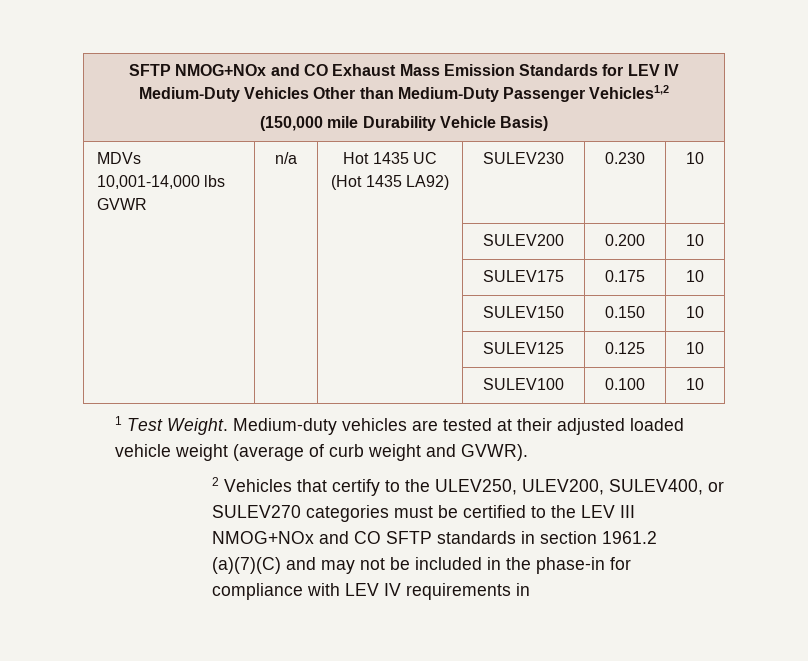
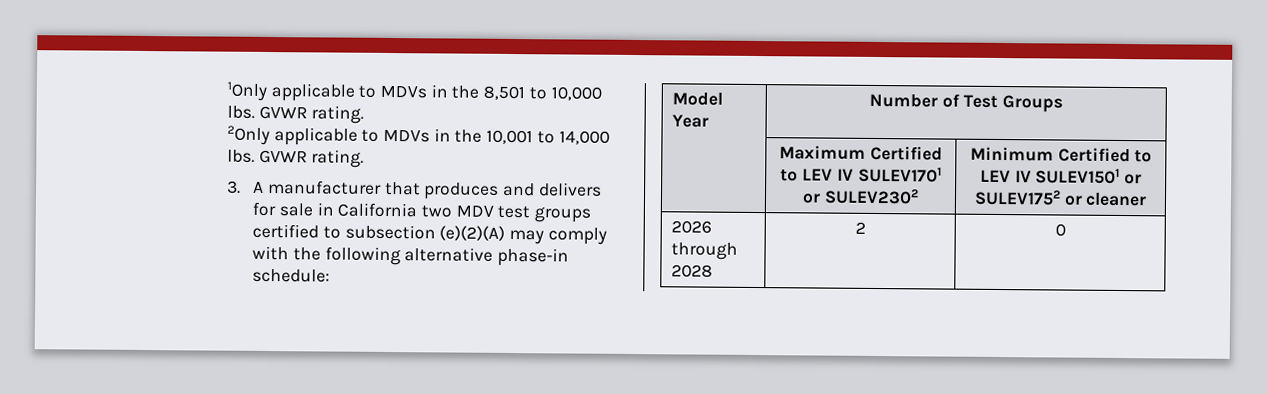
- SFTP NMOG+NOx and CO Exhaust Mass Emission Standards for LEV IV Medium-Duty Vehicles Other than Medium-Duty Passenger Vehicles1,2
- (150,000 mile Durability Vehicle Basis)
- MDVs 10,001-14,000 lbs GVWR | n/a | Hot 1435 UC (Hot 1435 LA92) | SULEV230 | 0.230 | 10
- | | | SULEV200 | 0.200 | 10
- | | | SULEV175 | 0.175 | 10
- | | | SULEV150 | 0.150 | 10
- | | | SULEV125 | 0.125 | 10
- | | | SULEV100 | 0.100 | 10
- 1 Test Weight. Medium-duty vehicles are tested at their adjusted loaded vehicle weight (average of curb weight and GVWR).
- 2 Vehicles that certify to the ULEV250, ULEV200, SULEV400, or SULEV270 categories must be certified to the LEV III NMOG+NOx and CO SFTP standards in section 1961.2 (a)(7)(C) and may not be included in the phase-in for compliance with LEV IV requirements in
+ 1Only applicable to MDVs in the 8,501 to 10,000 lbs. GVWR rating.
+ 2Only applicable to MDVs in the 10,001 to 14,000 lbs. GVWR rating.
+ 3. A manufacturer that produces and delivers for sale in California two MDV test groups certified to subsection (e)(2)(A) may comply with the following alternative phase-in schedule:
+ Model Year | Number of Test Groups
+ | Maximum Certified to LEV IV SULEV1701 or SULEV2302 | Minimum Certified to LEV IV SULEV1501 or SULEV1752 or cleaner
+ 2026 through 2028 | 2 | 0

